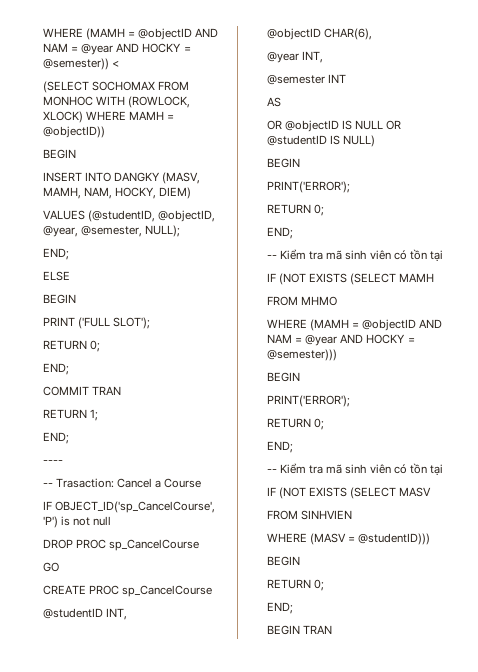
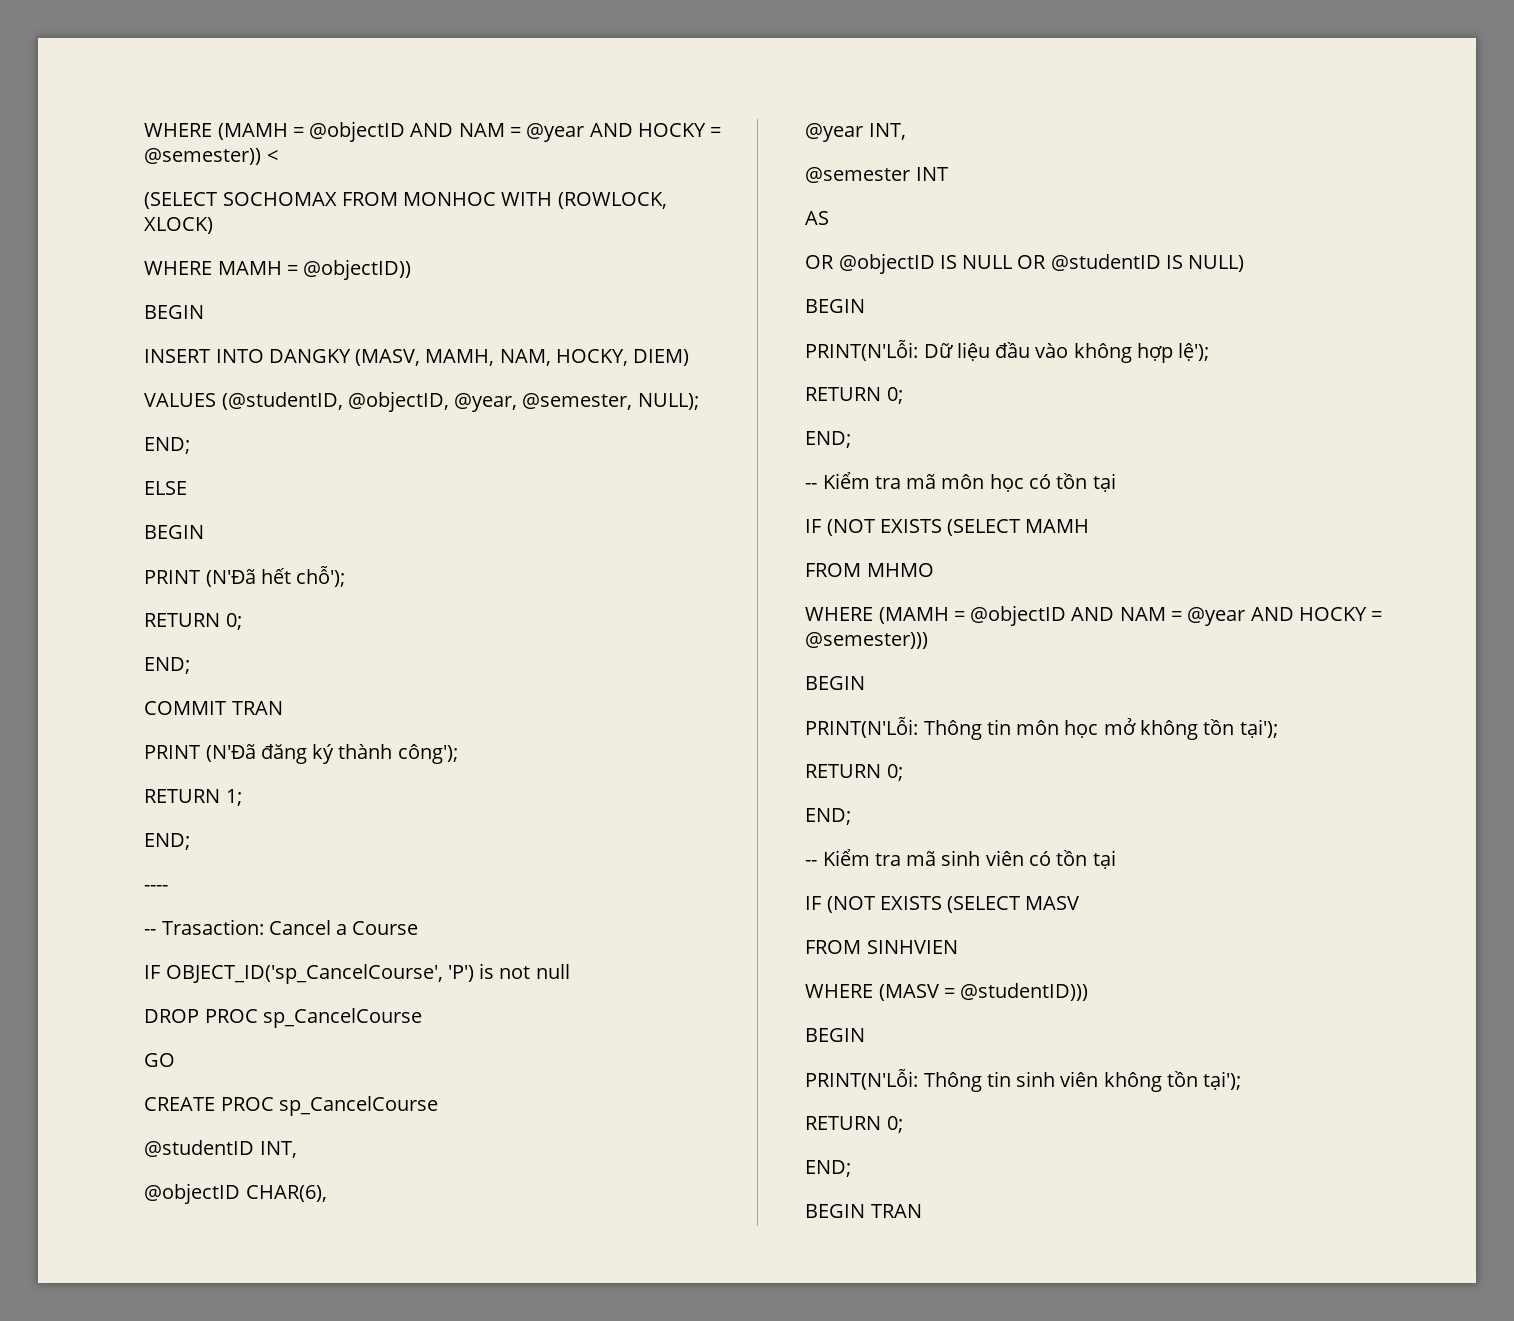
- (SELECT SOCHOMAX FROM MONHOC WITH (ROWLOCK, XLOCK) WHERE MAMH = @objectID))
+ (SELECT SOCHOMAX FROM MONHOC WITH (ROWLOCK, XLOCK)
+ WHERE MAMH = @objectID))
- PRINT ('FULL SLOT');
+ PRINT (N'Đã hết chỗ');
+ PRINT (N'Đã đăng ký thành công');
  OR @objectID IS NULL OR @studentID IS NULL)
  BEGIN
- PRINT('ERROR');
+ PRINT(N'Lỗi: Dữ liệu đầu vào không hợp lệ');
  RETURN 0;
  END;
- -- Kiểm tra mã sinh viên có tồn tại
+ -- Kiểm tra mã môn học có tồn tại
  WHERE (MAMH = @objectID AND NAM = @year AND HOCKY = @semester)))
  BEGIN
- PRINT('ERROR');
+ PRINT(N'Lỗi: Thông tin môn học mở không tồn tại');
+ PRINT(N'Lỗi: Thông tin sinh viên không tồn tại');

